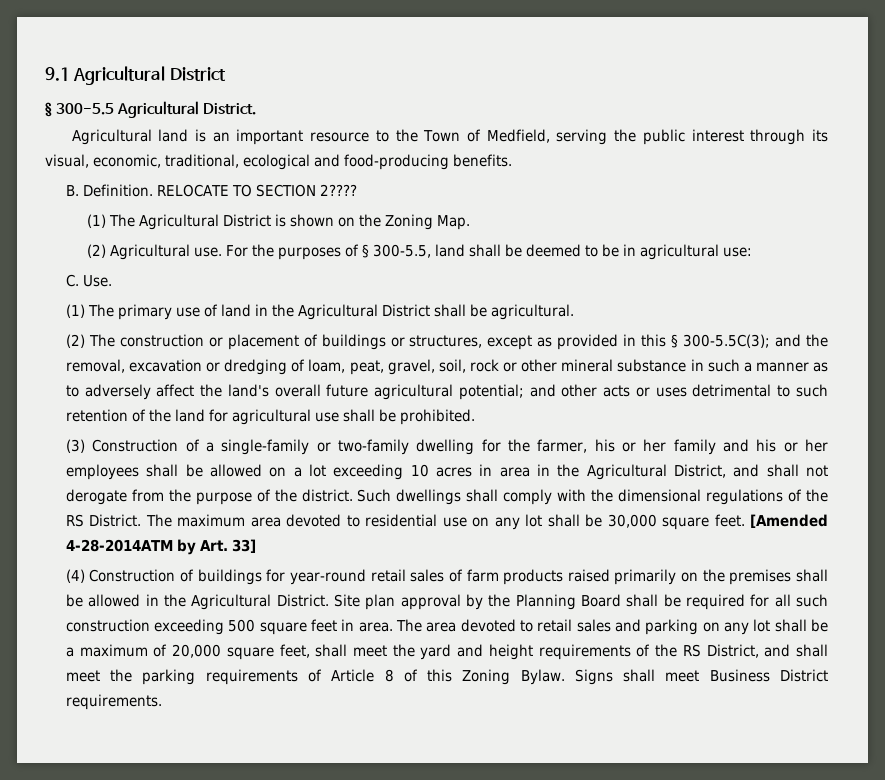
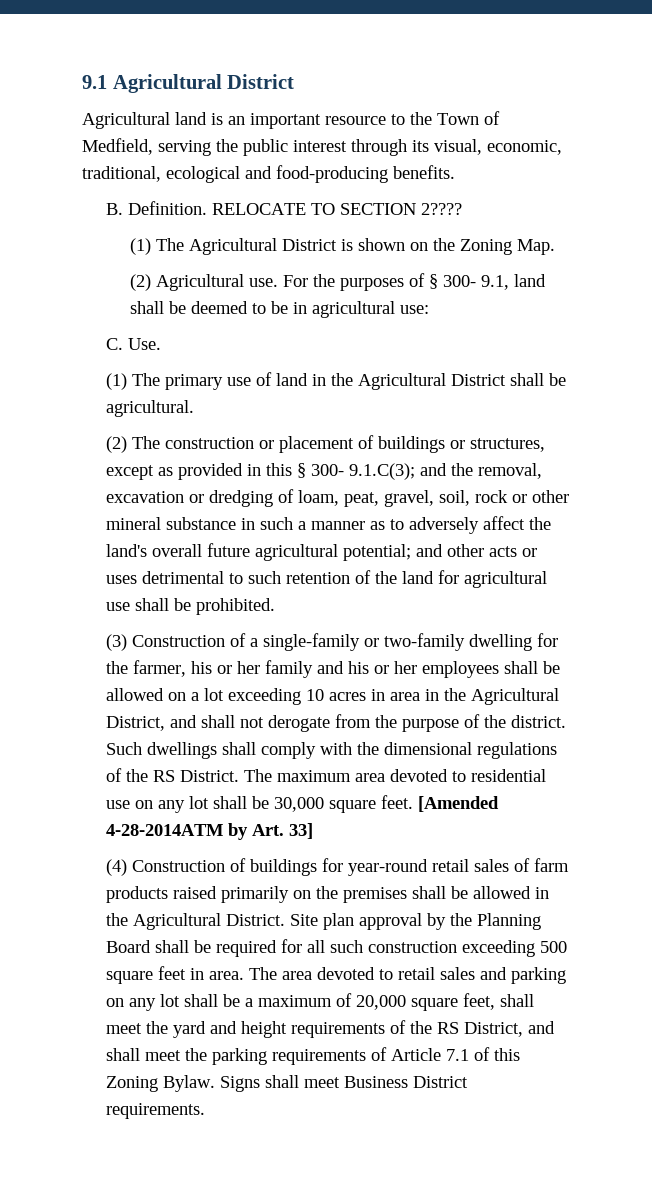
- § 300-5.5 Agricultural District.
- For the purposes of § 300-5.5, land shall be deemed to be in agricultural use:
+ For the purposes of § 300- 9.1, land shall be deemed to be in agricultural use:
- (2) The construction or placement of buildings or structures, except as provided in this § 300-5.5C(3);
+ (2) The construction or placement of buildings or structures, except as provided in this § 300- 9.1.C(3);
- The area devoted to retail sales and parking on any lot shall be a maximum of 20,000 square feet, shall meet the yard and height requirements of the RS District, and shall meet the parking requirements of Article 8 of this Zoning Bylaw.
+ The area devoted to retail sales and parking on any lot shall be a maximum of 20,000 square feet, shall meet the yard and height requirements of the RS District, and shall meet the parking requirements of Article 7.1 of this Zoning Bylaw.

